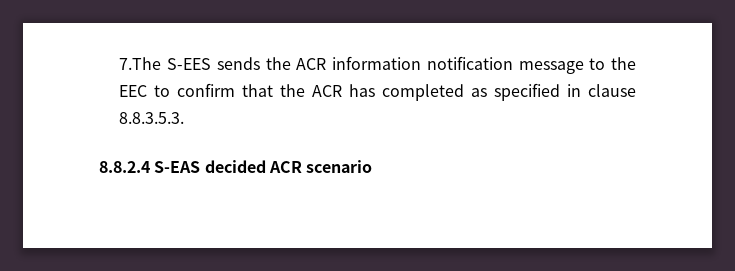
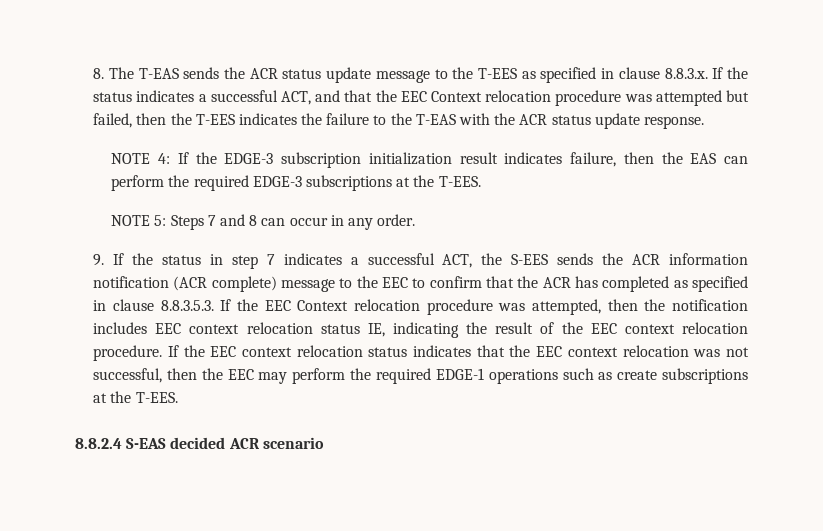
- 7.The S-EES sends the ACR information notification message to the EEC to confirm that the ACR has completed as specified in clause 8.8.3.5.3.
+ 8. The T-EAS sends the ACR status update message to the T-EES as specified in clause 8.8.3.x. If the status indicates a successful ACT, and that the EEC Context relocation procedure was attempted but failed, then the T-EES indicates the failure to the T-EAS with the ACR status update response.
+ NOTE 4: If the EDGE-3 subscription initialization result indicates failure, then the EAS can perform the required EDGE-3 subscriptions at the T-EES.
+ NOTE 5: Steps 7 and 8 can occur in any order.
+ 9. If the status in step 7 indicates a successful ACT, the S-EES sends the ACR information notification (ACR complete) message to the EEC to confirm that the ACR has completed as specified in clause 8.8.3.5.3. If the EEC Context relocation procedure was attempted, then the notification includes EEC context relocation status IE, indicating the result of the EEC context relocation procedure. If the EEC context relocation status indicates that the EEC context relocation was not successful, then the EEC may perform the required EDGE-1 operations such as create subscriptions at the T-EES.

